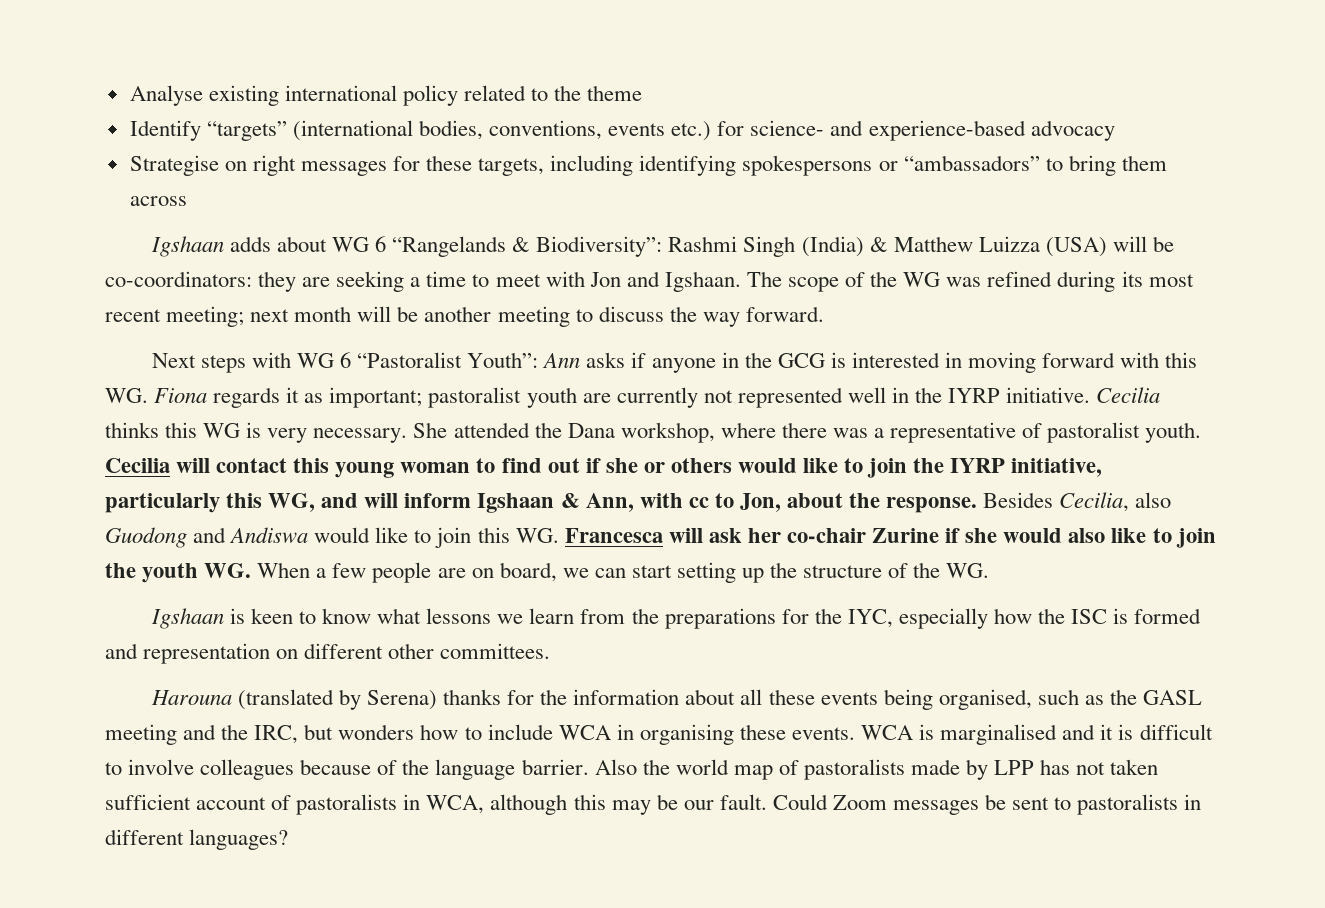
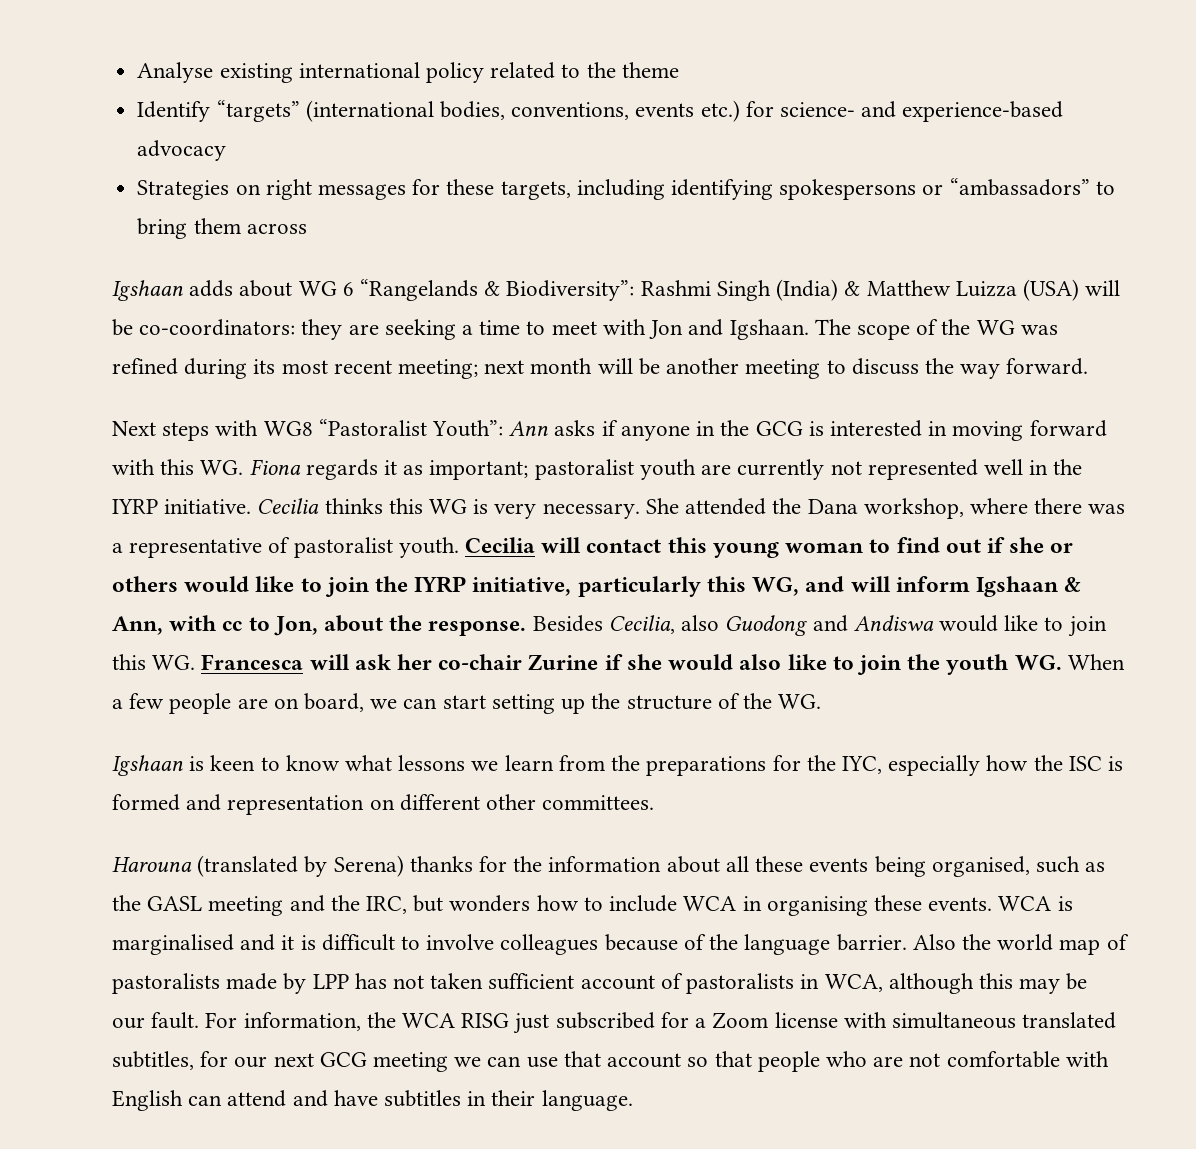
- Strategise on right messages for these targets, including identifying spokespersons or “ambassadors” to bring them across
+ Strategies on right messages for these targets, including identifying spokespersons or “ambassadors” to bring them across
- Next steps with WG 6 “Pastoralist Youth”: Ann asks if anyone in the GCG is interested in moving forward with this WG. Fiona regards it as important; pastoralist youth are currently not represented well in the IYRP initiative.
+ Next steps with WG8 “Pastoralist Youth”: Ann asks if anyone in the GCG is interested in moving forward with this WG. Fiona regards it as important; pastoralist youth are currently not represented well in the IYRP initiative.
- Could Zoom messages be sent to pastoralists in different languages?
+ For information, the WCA RISG just subscribed for a Zoom license with simultaneous translated subtitles, for our next GCG meeting we can use that account so that people who are not comfortable with English can attend and have subtitles in their language.

